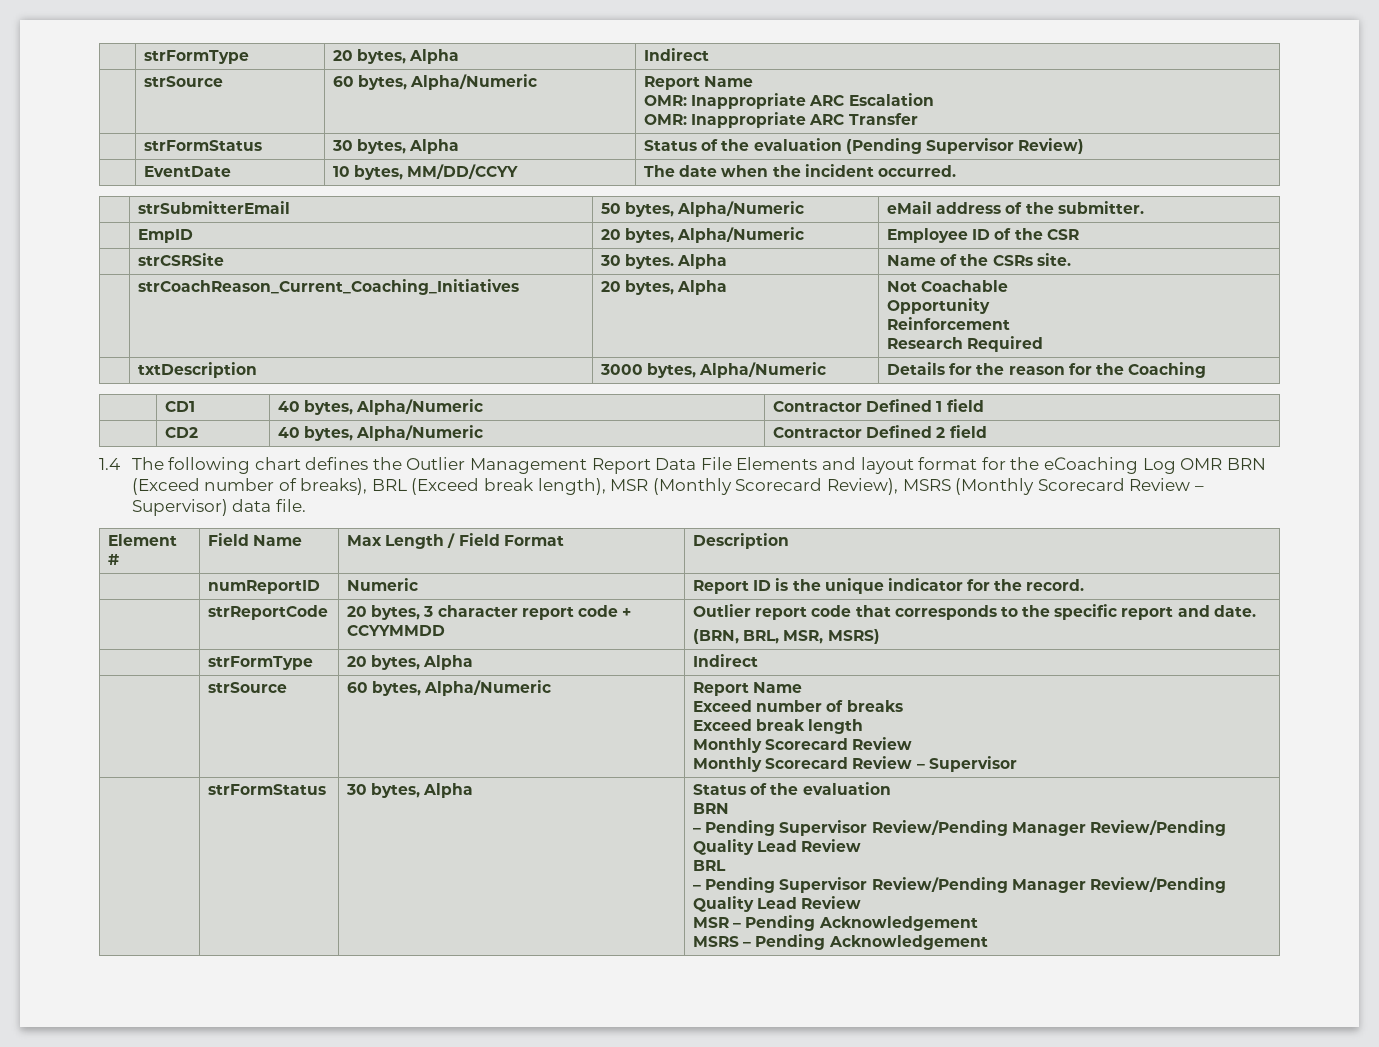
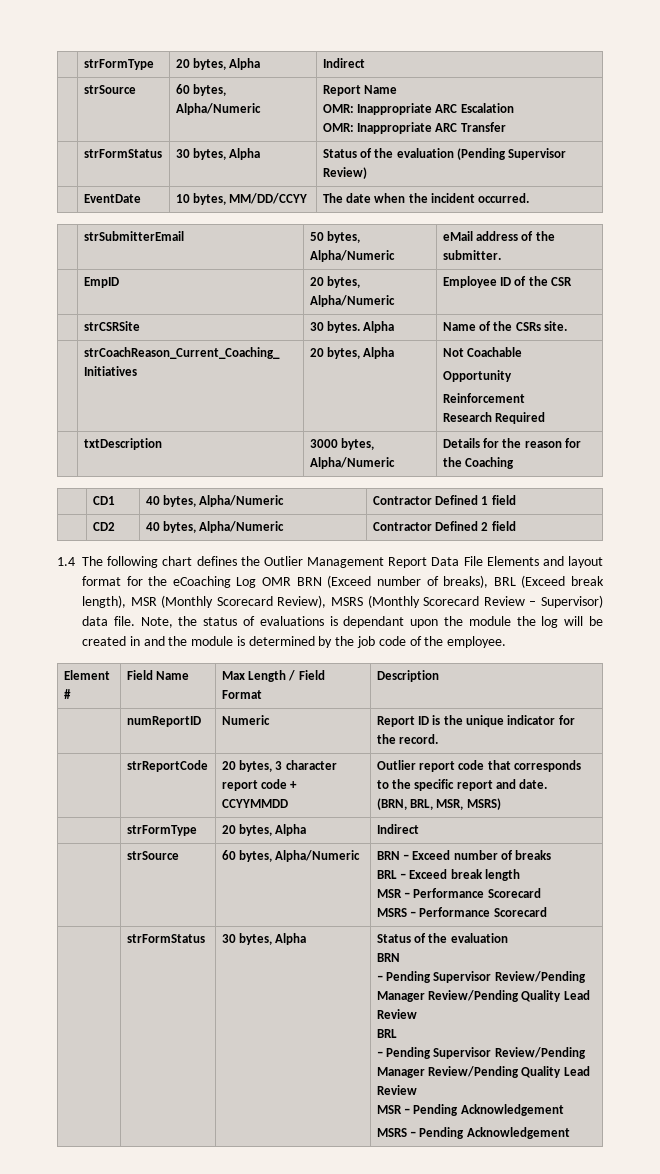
+ Note, the status of evaluations is dependant upon the module the log will be created in and the module is determined by the job code of the employee.
  | strReportCode | 20 bytes, 3 character report code + CCYYMMDD | Outlier report code that corresponds to the specific report and date.
  (BRN, BRL, MSR, MSRS)
  | strFormType | 20 bytes, Alpha | Indirect
- | strSource | 60 bytes, Alpha/Numeric | Report Name
- Exceed number of breaks
- Exceed break length
- Monthly Scorecard Review
- Monthly Scorecard Review – Supervisor
+ | strSource | 60 bytes, Alpha/Numeric | BRN – Exceed number of breaks
+ BRL – Exceed break length
+ MSR – Performance Scorecard
+ MSRS – Performance Scorecard

